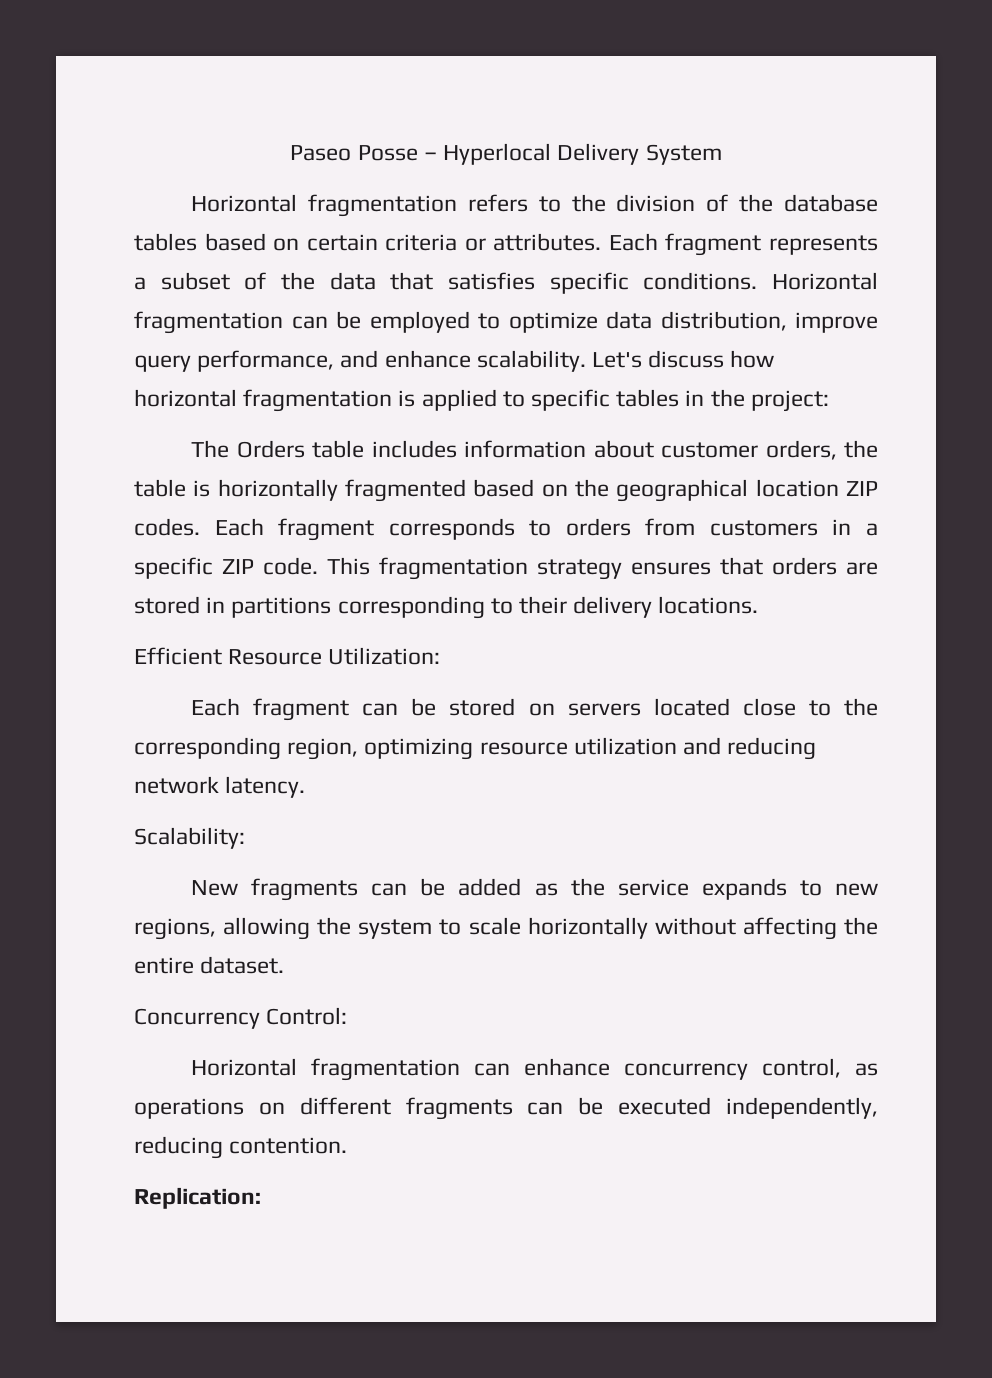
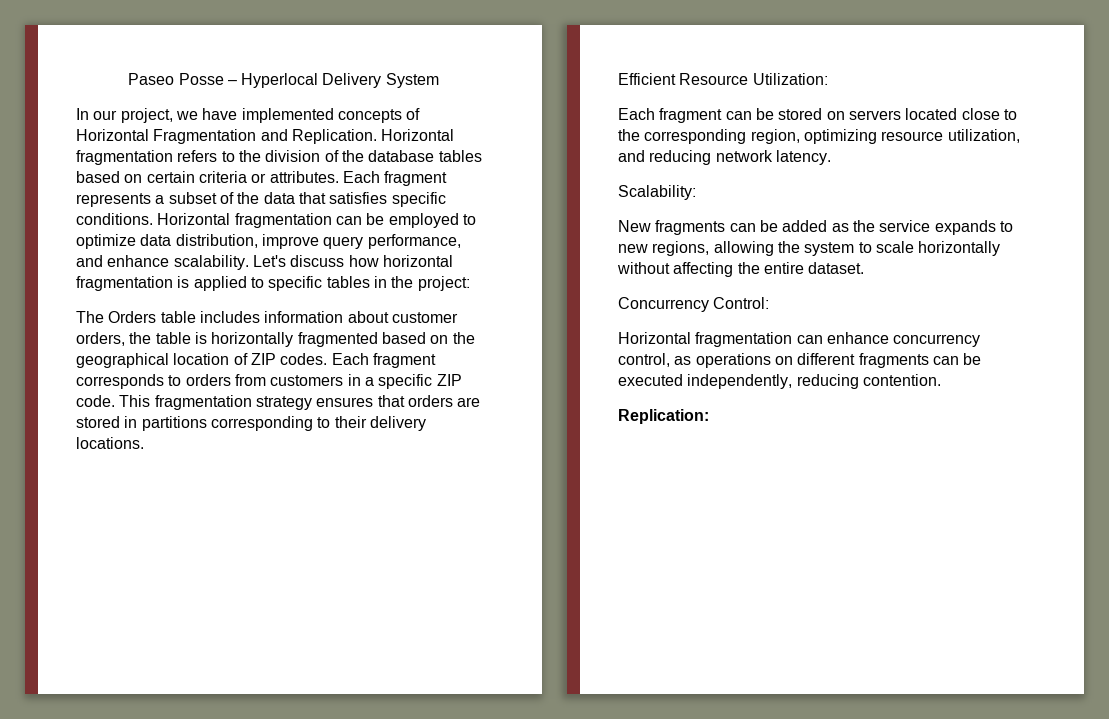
+ In our project, we have implemented concepts of Horizontal Fragmentation and Replication.
- The Orders table includes information about customer orders, the table is horizontally fragmented based on the geographical location ZIP codes.
+ The Orders table includes information about customer orders, the table is horizontally fragmented based on the geographical location of ZIP codes.
- Each fragment can be stored on servers located close to the corresponding region, optimizing resource utilization and reducing network latency.
+ Each fragment can be stored on servers located close to the corresponding region, optimizing resource utilization, and reducing network latency.

